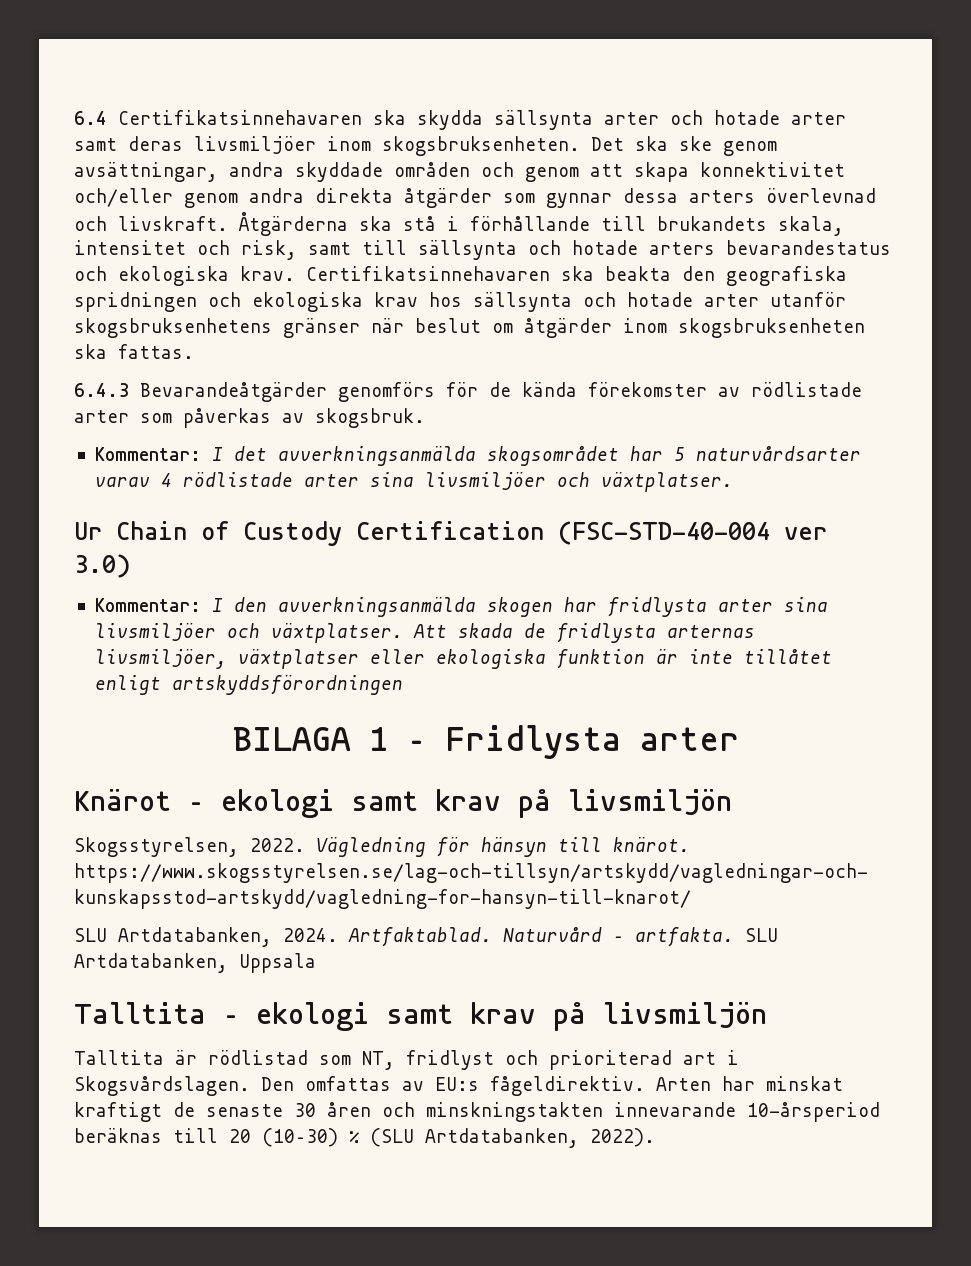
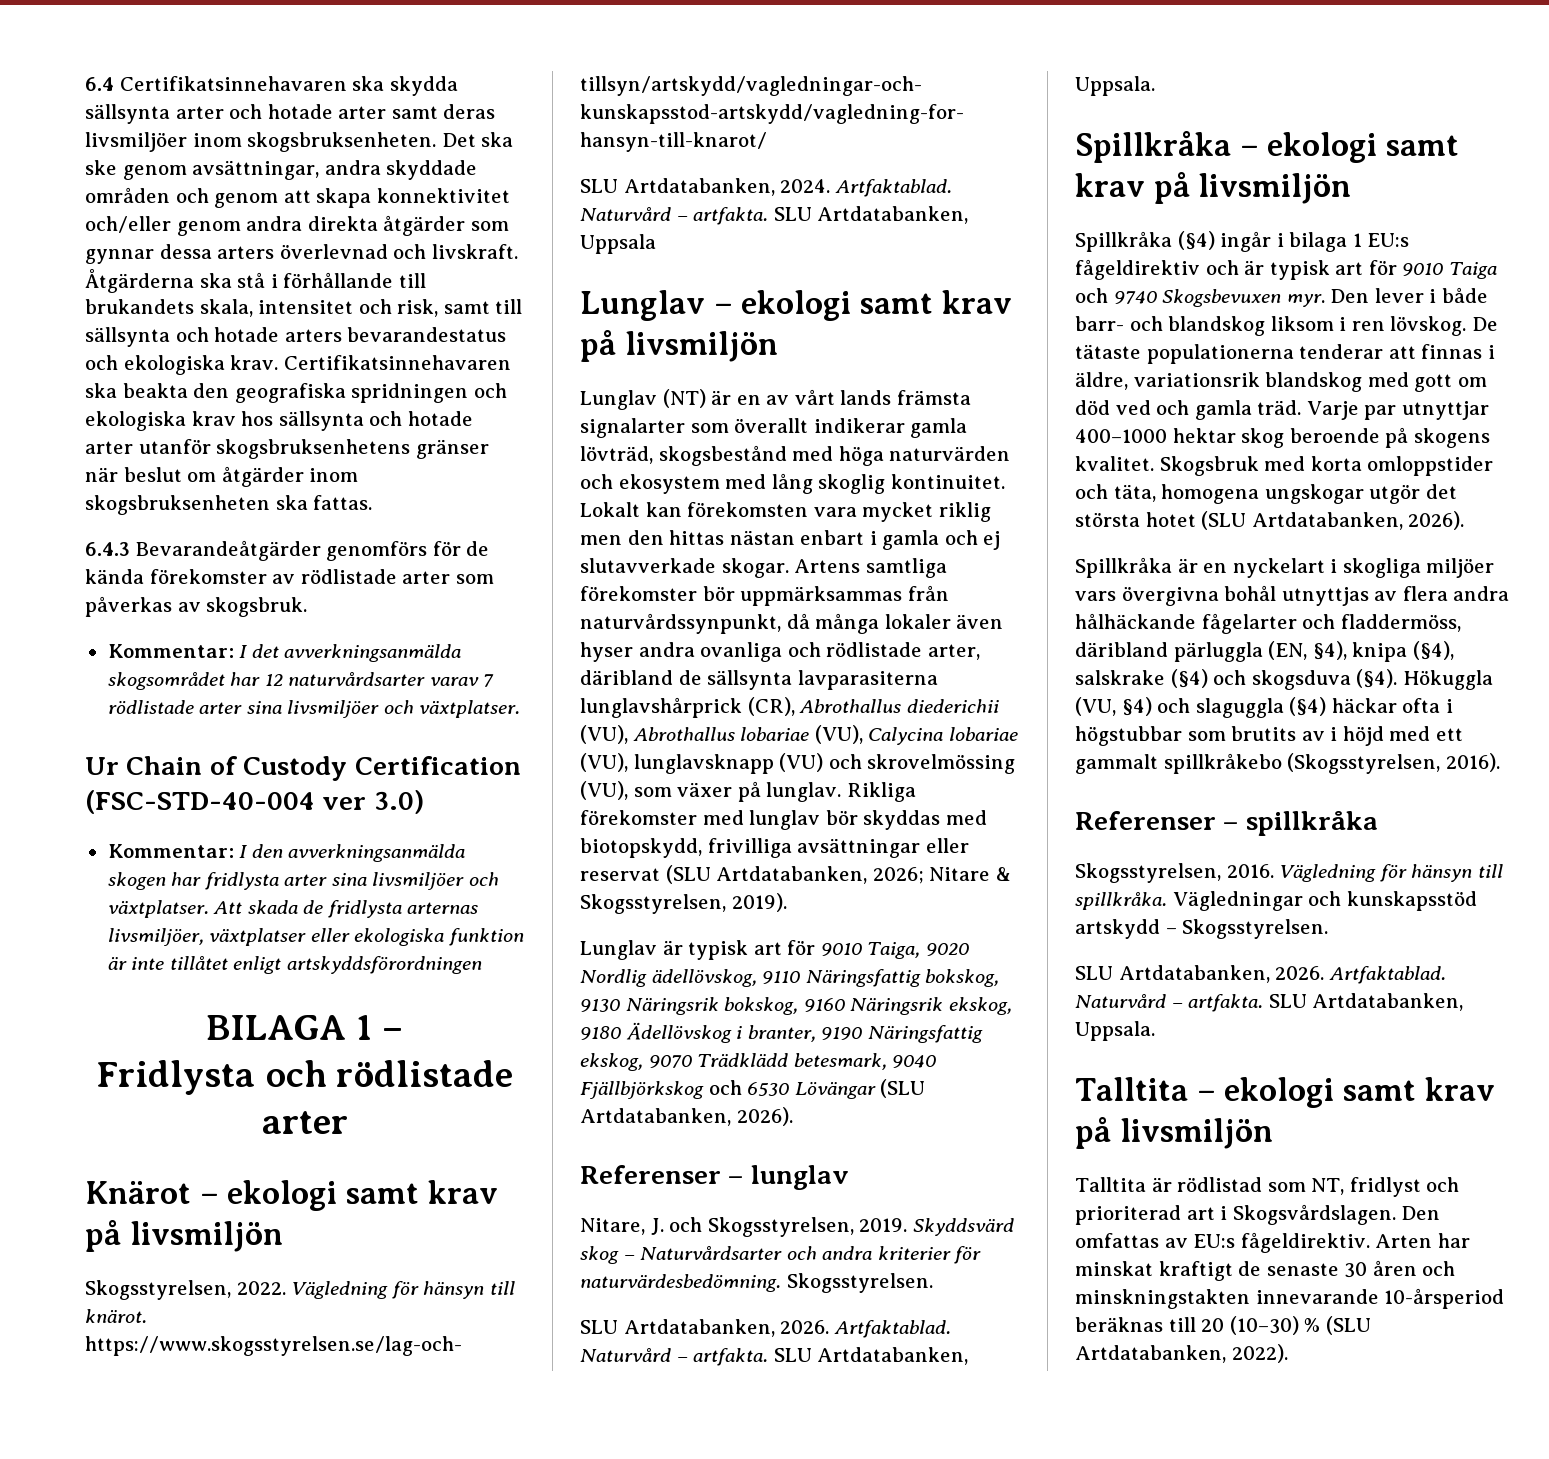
- Kommentar: I det avverkningsanmälda skogsområdet har 5 naturvårdsarter varav 4 rödlistade arter sina livsmiljöer och växtplatser.
+ Kommentar: I det avverkningsanmälda skogsområdet har 12 naturvårdsarter varav 7 rödlistade arter sina livsmiljöer och växtplatser.
- BILAGA 1 – Fridlysta arter
+ BILAGA 1 –
+ Fridlysta och rödlistade arter
+ Lunglav – ekologi samt krav på livsmiljön
+ Lunglav (NT) är en av vårt lands främsta signalarter som överallt indikerar gamla lövträd, skogsbestånd med höga naturvärden och ekosystem med lång skoglig kontinuitet. Lokalt kan förekomsten vara mycket riklig men den hittas nästan enbart i gamla och ej slutavverkade skogar. Artens samtliga förekomster bör uppmärksammas från naturvårdssynpunkt, då många lokaler även hyser andra ovanliga och rödlistade arter, däribland de sällsynta lavparasiterna lunglavshårprick (CR), Abrothallus diederichii (VU), Abrothallus lobariae (VU), Calycina lobariae (VU), lunglavsknapp (VU) och skrovelmössing (VU), som växer på lunglav. Rikliga förekomster med lunglav bör skyddas med biotopskydd, frivilliga avsättningar eller reservat (SLU Artdatabanken, 2026; Nitare & Skogsstyrelsen, 2019).
+ Lunglav är typisk art för 9010 Taiga, 9020 Nordlig ädellövskog, 9110 Näringsfattig bokskog, 9130 Näringsrik bokskog, 9160 Näringsrik ekskog, 9180 Ädellövskog i branter, 9190 Näringsfattig ekskog, 9070 Trädklädd betesmark, 9040 Fjällbjörkskog och 6530 Lövängar (SLU Artdatabanken, 2026).
+ Referenser – lunglav
+ Nitare, J. och Skogsstyrelsen, 2019. Skyddsvärd skog – Naturvårdsarter och andra kriterier för naturvärdesbedömning. Skogsstyrelsen.
+ SLU Artdatabanken, 2026. Artfaktablad. Naturvård – artfakta. SLU Artdatabanken, Uppsala.
+ Spillkråka – ekologi samt krav på livsmiljön
+ Spillkråka (§4) ingår i bilaga 1 EU:s fågeldirektiv och är typisk art för 9010 Taiga och 9740 Skogsbevuxen myr. Den lever i både barr- och blandskog liksom i ren lövskog. De tätaste populationerna tenderar att finnas i äldre, variationsrik blandskog med gott om död ved och gamla träd. Varje par utnyttjar 400–1000 hektar skog beroende på skogens kvalitet. Skogsbruk med korta omloppstider och täta, homogena ungskogar utgör det största hotet (SLU Artdatabanken, 2026).
+ Spillkråka är en nyckelart i skogliga miljöer vars övergivna bohål utnyttjas av flera andra hålhäckande fågelarter och fladdermöss, däribland pärluggla (EN, §4), knipa (§4), salskrake (§4) och skogsduva (§4). Hökuggla (VU, §4) och slaguggla (§4) häckar ofta i högstubbar som brutits av i höjd med ett gammalt spillkråkebo (Skogsstyrelsen, 2016).
+ Referenser – spillkråka
+ Skogsstyrelsen, 2016. Vägledning för hänsyn till spillkråka. Vägledningar och kunskapsstöd artskydd – Skogsstyrelsen.
+ SLU Artdatabanken, 2026. Artfaktablad. Naturvård – artfakta. SLU Artdatabanken, Uppsala.

